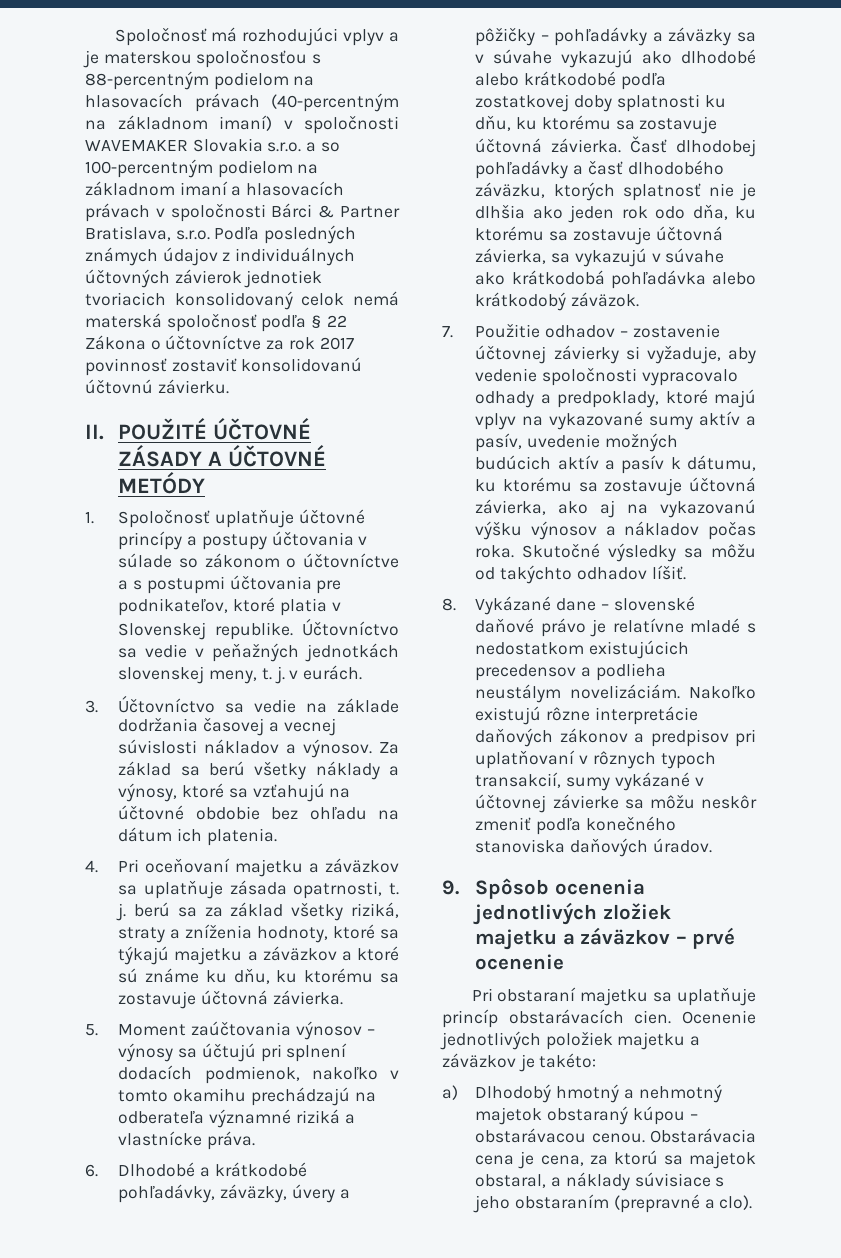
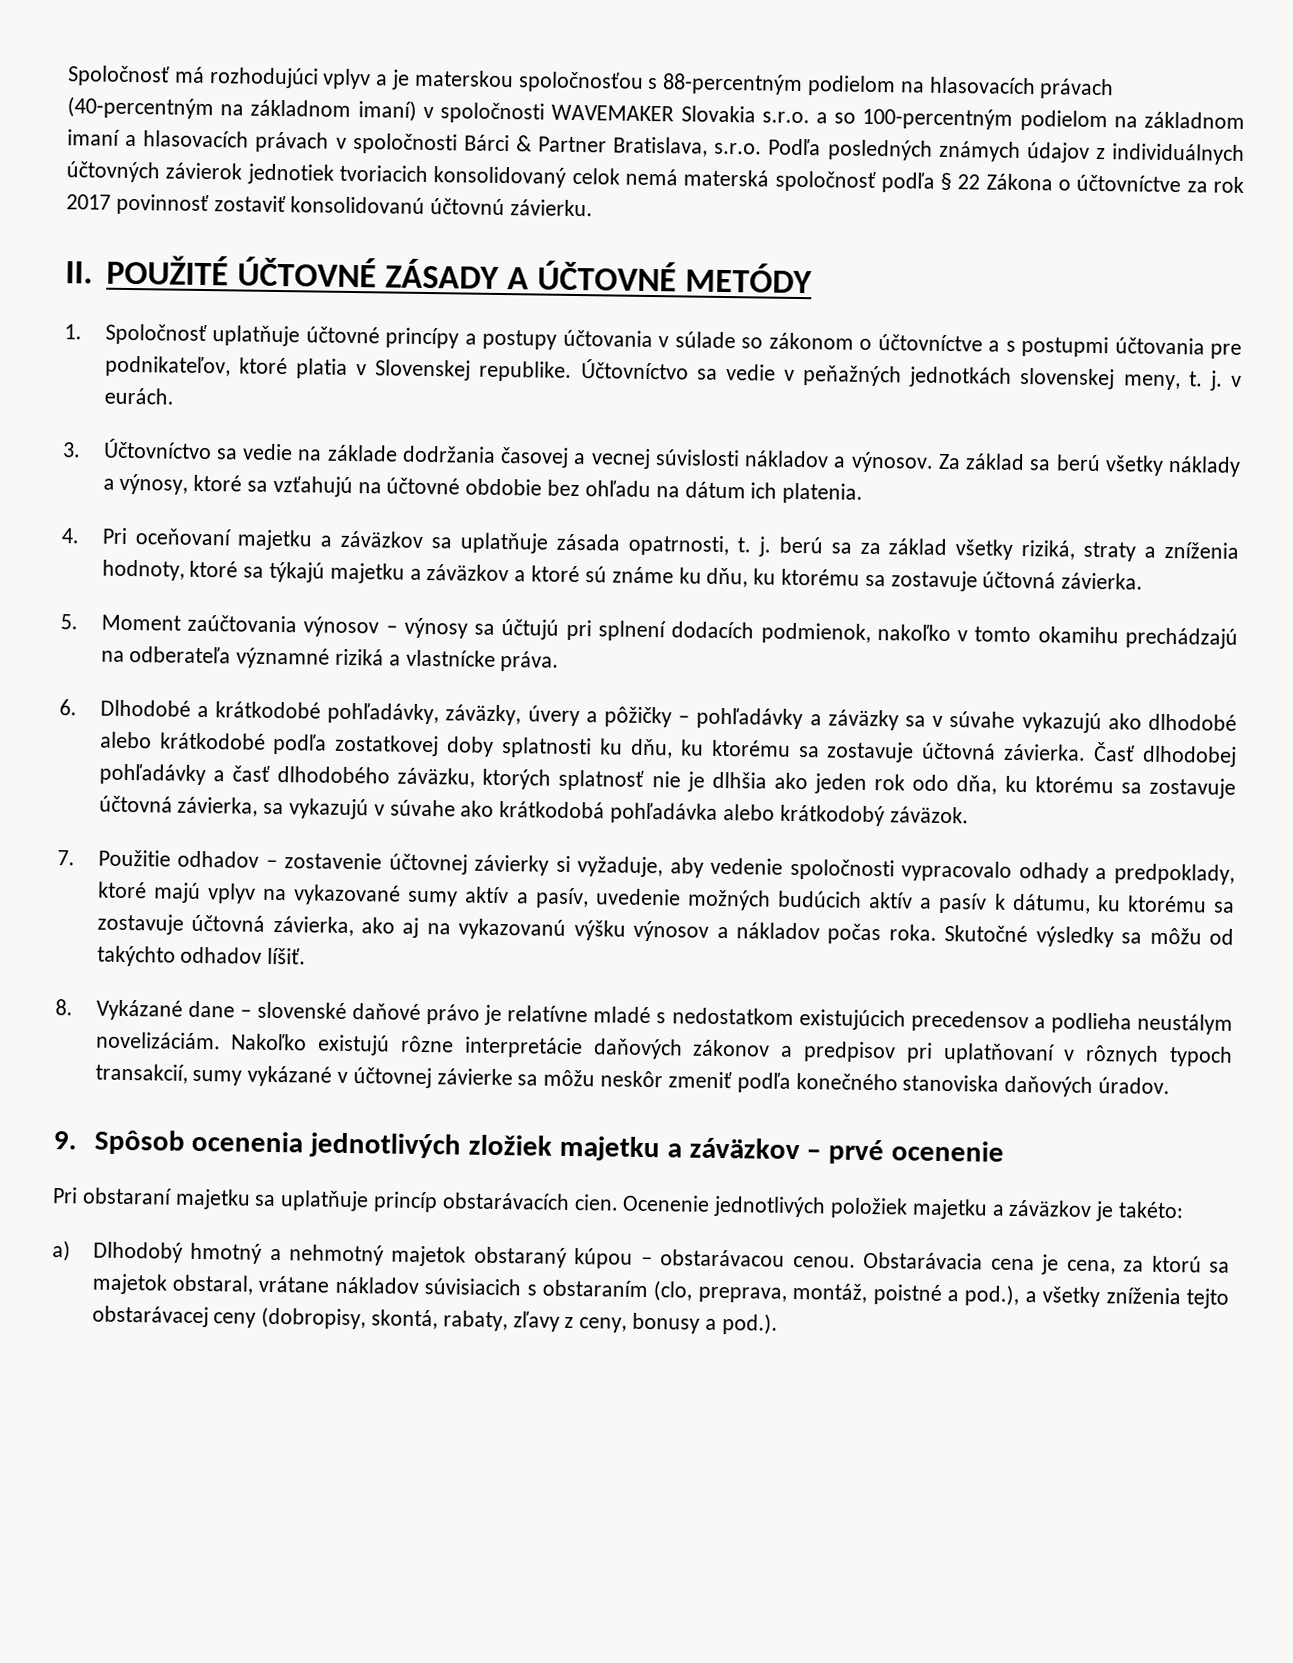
- Obstarávacia cena je cena, za ktorú sa majetok obstaral, a náklady súvisiace s jeho obstaraním (prepravné a clo).
+ Obstarávacia cena je cena, za ktorú sa majetok obstaral, vrátane nákladov súvisiacich s obstaraním (clo, preprava, montáž, poistné a pod.), a všetky zníženia tejto obstarávacej ceny (dobropisy, skontá, rabaty, zľavy z ceny, bonusy a pod.).

